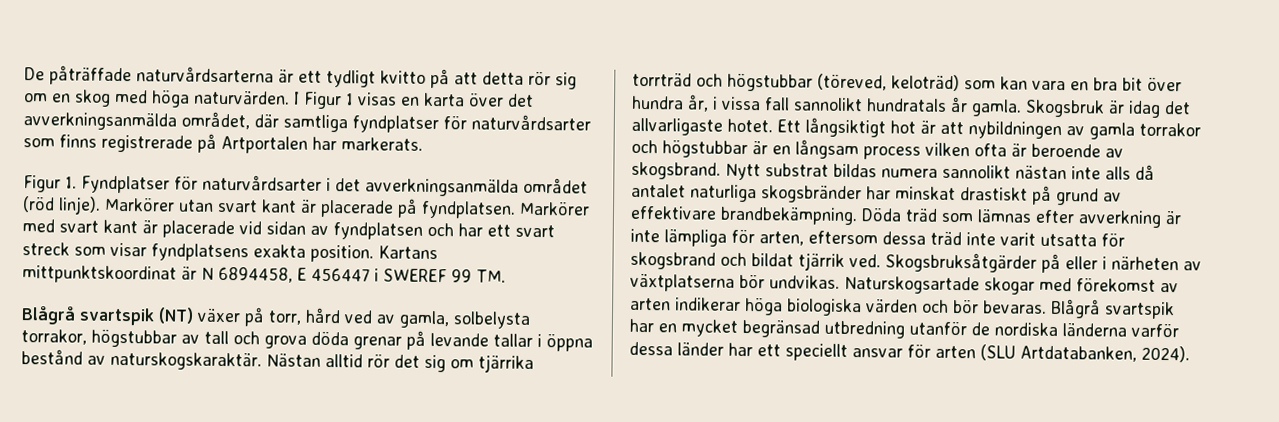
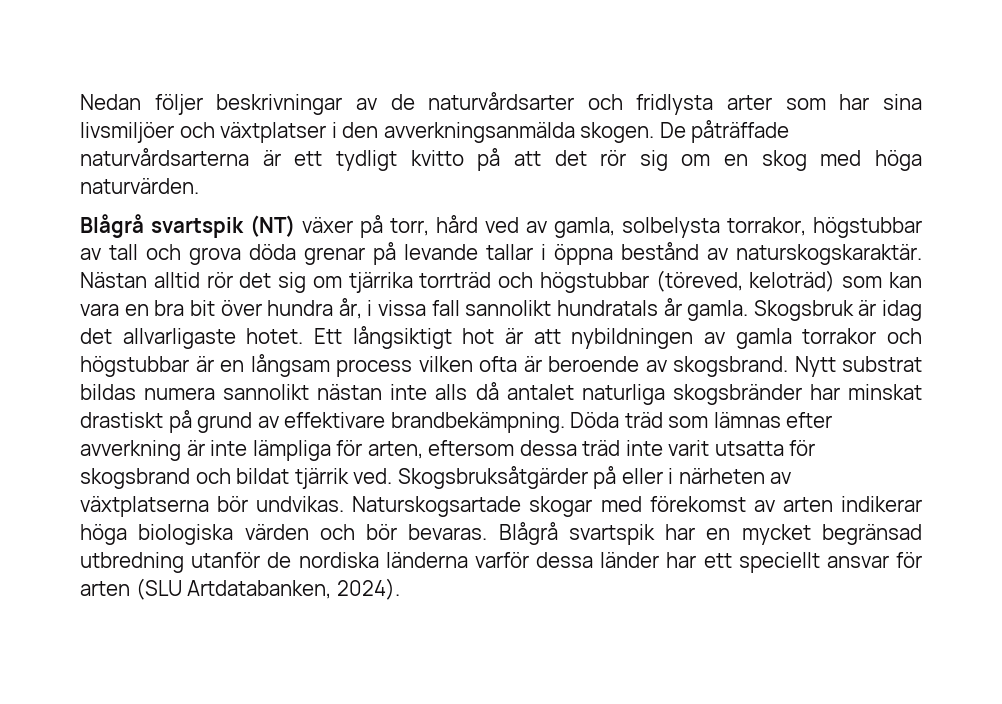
+ Nedan följer beskrivningar av de naturvårdsarter och fridlysta arter som har sina livsmiljöer och växtplatser i den avverkningsanmälda skogen.
- De påträffade naturvårdsarterna är ett tydligt kvitto på att detta rör sig om en skog med höga naturvärden. I Figur 1 visas en karta över det avverkningsanmälda området, där samtliga fyndplatser för naturvårdsarter som finns registrerade på Artportalen har markerats.
- Figur 1. Fyndplatser för naturvårdsarter i det avverkningsanmälda området (röd linje). Markörer utan svart kant är placerade på fyndplatsen. Markörer med svart kant är placerade vid sidan av fyndplatsen och har ett svart streck som visar fyndplatsens exakta position. Kartans mittpunktskoordinat är N 6894458, E 456447 i SWEREF 99 TM.
+ De påträffade naturvårdsarterna är ett tydligt kvitto på att det rör sig om en skog med höga naturvärden.

